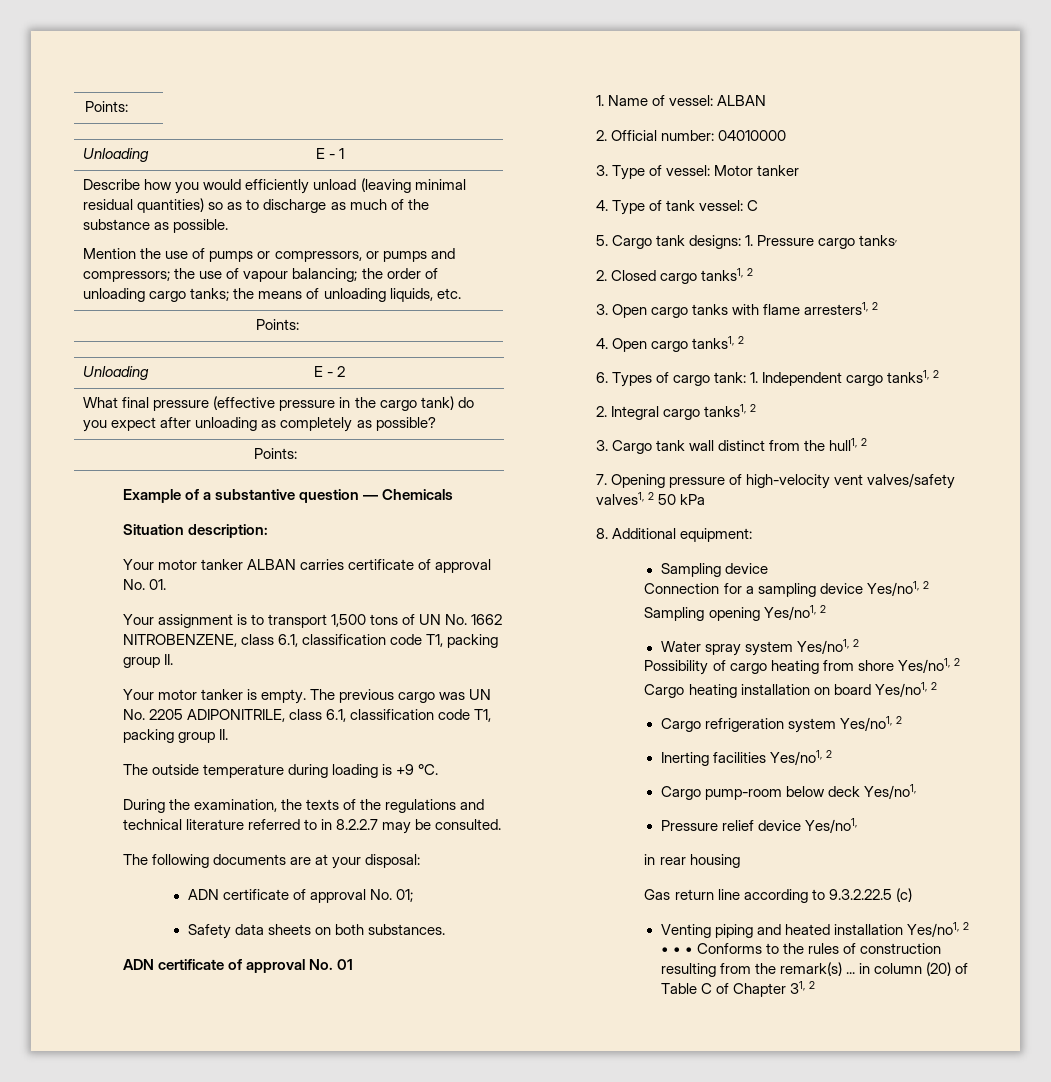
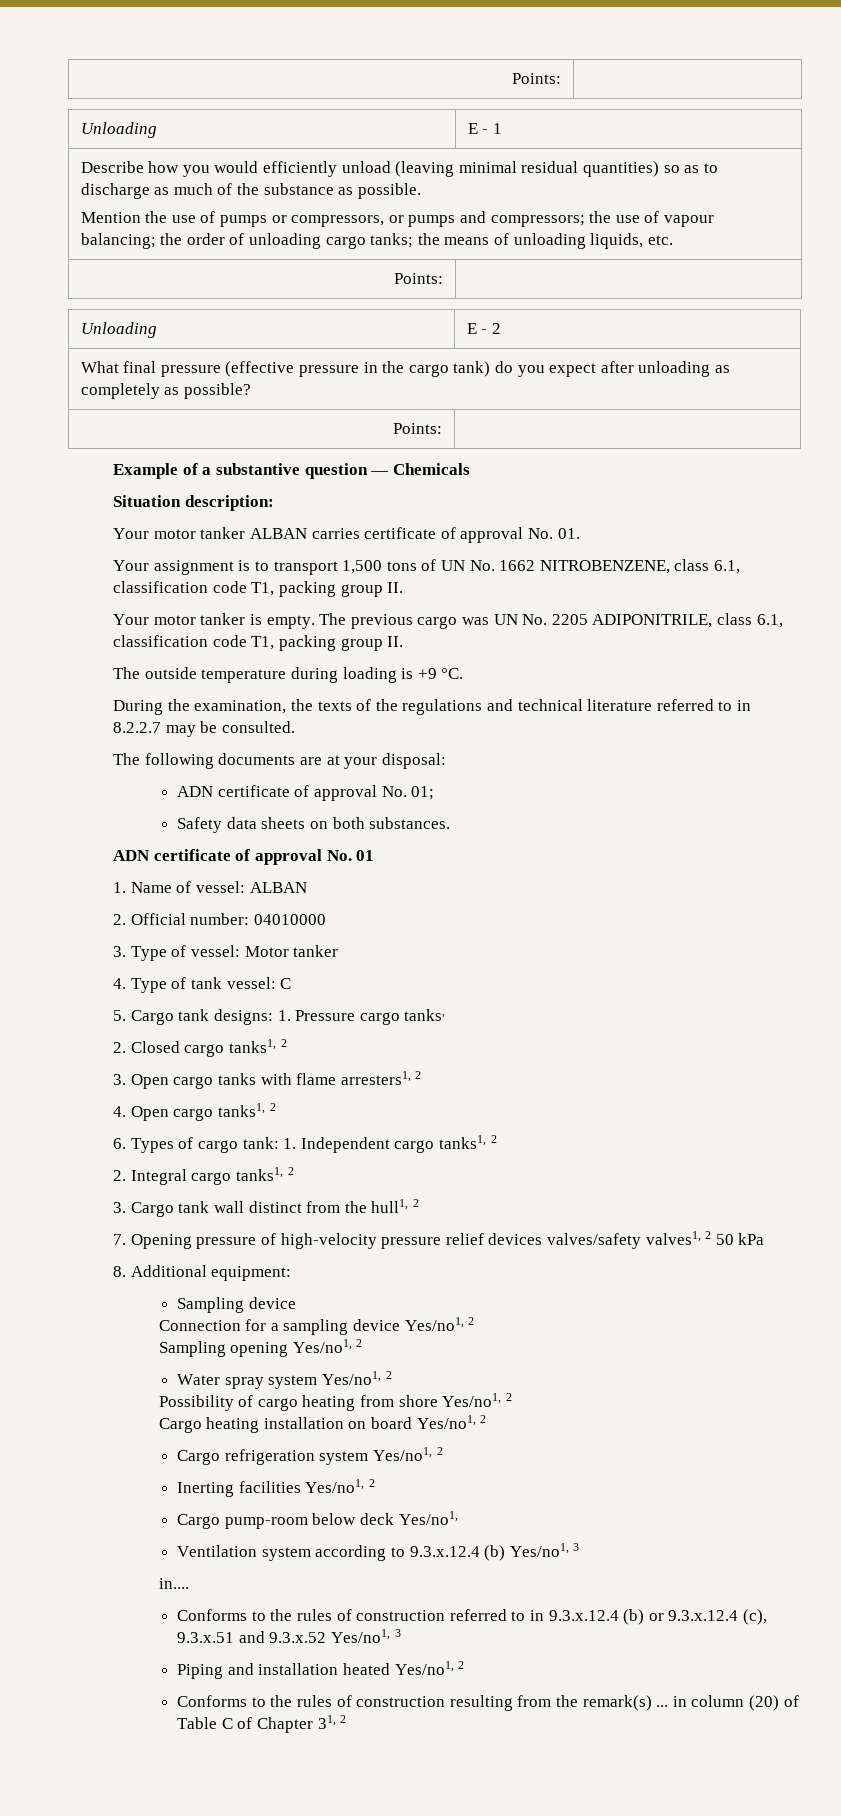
- 7. Opening pressure of high-velocity vent valves/safety valves1, 2 50 kPa
+ 7. Opening pressure of high-velocity pressure relief devices valves/safety valves1, 2 50 kPa
- Pressure relief device Yes/no1,
- in rear housing
- Gas return line according to 9.3.2.22.5 (c)
- Venting piping and heated installation Yes/no1, 2 • • • Conforms to the rules of construction resulting from the remark(s) ... in column (20) of Table C of Chapter 31, 2
+ Ventilation system according to 9.3.x.12.4 (b) Yes/no1, 3
+ in....
+ Conforms to the rules of construction referred to in 9.3.x.12.4 (b) or 9.3.x.12.4 (c), 9.3.x.51 and 9.3.x.52 Yes/no1, 3
+ Piping and installation heated Yes/no1, 2
+ Conforms to the rules of construction resulting from the remark(s) ... in column (20) of Table C of Chapter 31, 2

